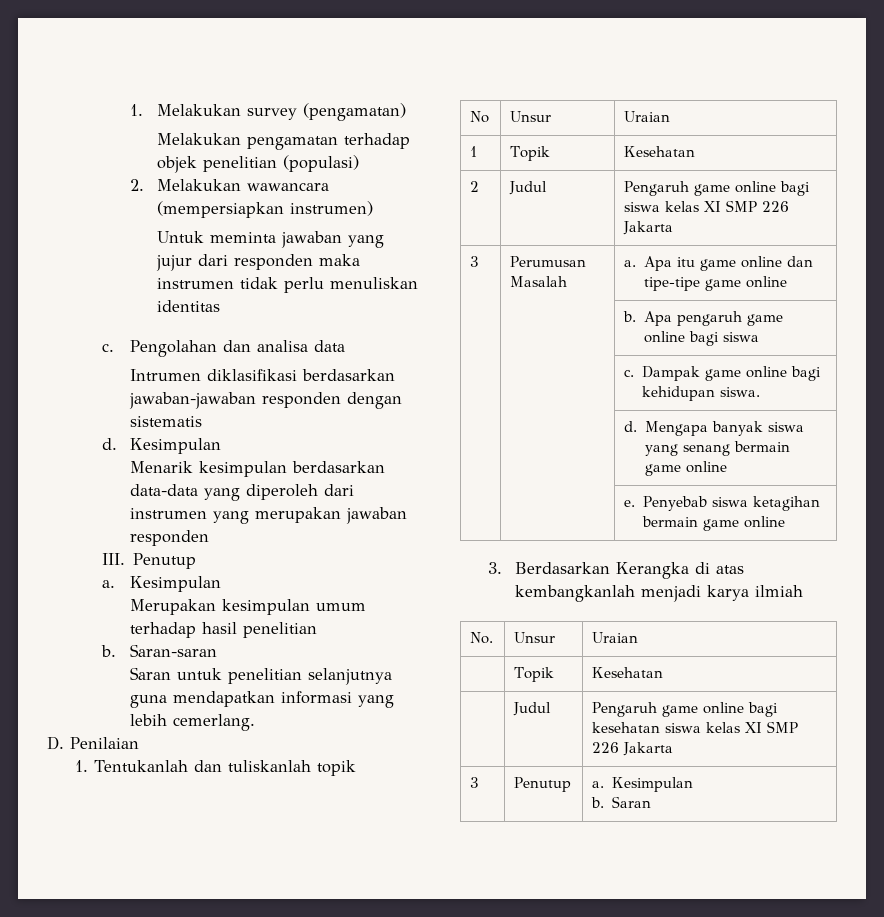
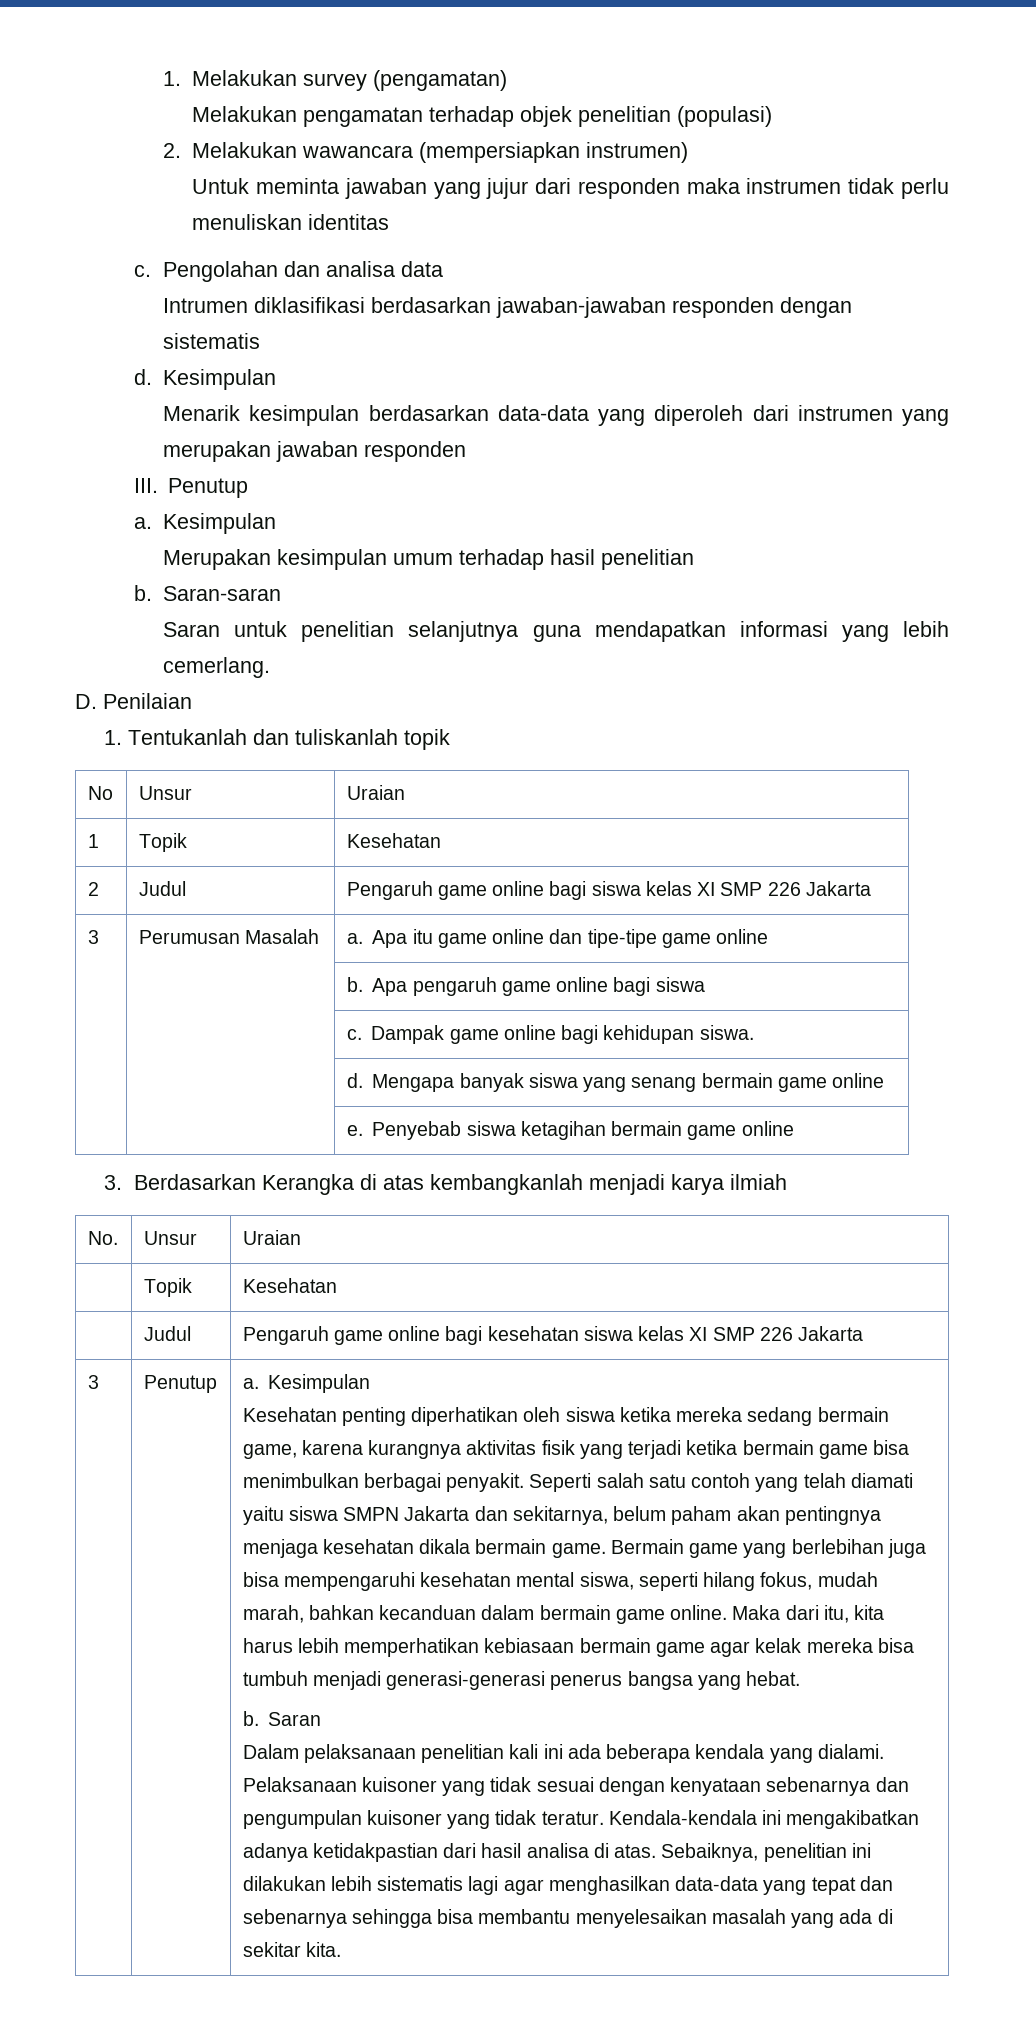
+ Kesehatan penting diperhatikan oleh siswa ketika mereka sedang bermain game, karena kurangnya aktivitas fisik yang terjadi ketika bermain game bisa menimbulkan berbagai penyakit. Seperti salah satu contoh yang telah diamati yaitu siswa SMPN Jakarta dan sekitarnya, belum paham akan pentingnya menjaga kesehatan dikala bermain game. Bermain game yang berlebihan juga bisa mempengaruhi kesehatan mental siswa, seperti hilang fokus, mudah marah, bahkan kecanduan dalam bermain game online. Maka dari itu, kita harus lebih memperhatikan kebiasaan bermain game agar kelak mereka bisa tumbuh menjadi generasi-generasi penerus bangsa yang hebat.
  b. Saran
+ Dalam pelaksanaan penelitian kali ini ada beberapa kendala yang dialami. Pelaksanaan kuisoner yang tidak sesuai dengan kenyataan sebenarnya dan pengumpulan kuisoner yang tidak teratur. Kendala-kendala ini mengakibatkan adanya ketidakpastian dari hasil analisa di atas. Sebaiknya, penelitian ini dilakukan lebih sistematis lagi agar menghasilkan data-data yang tepat dan sebenarnya sehingga bisa membantu menyelesaikan masalah yang ada di sekitar kita.

